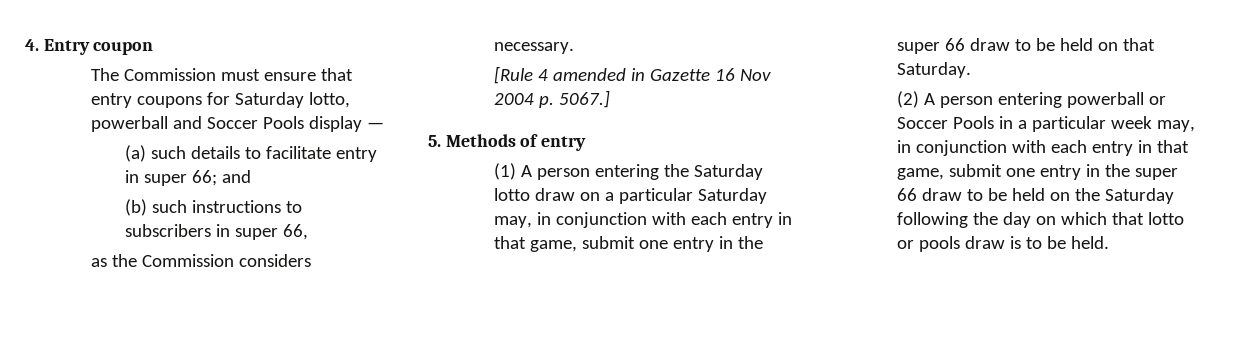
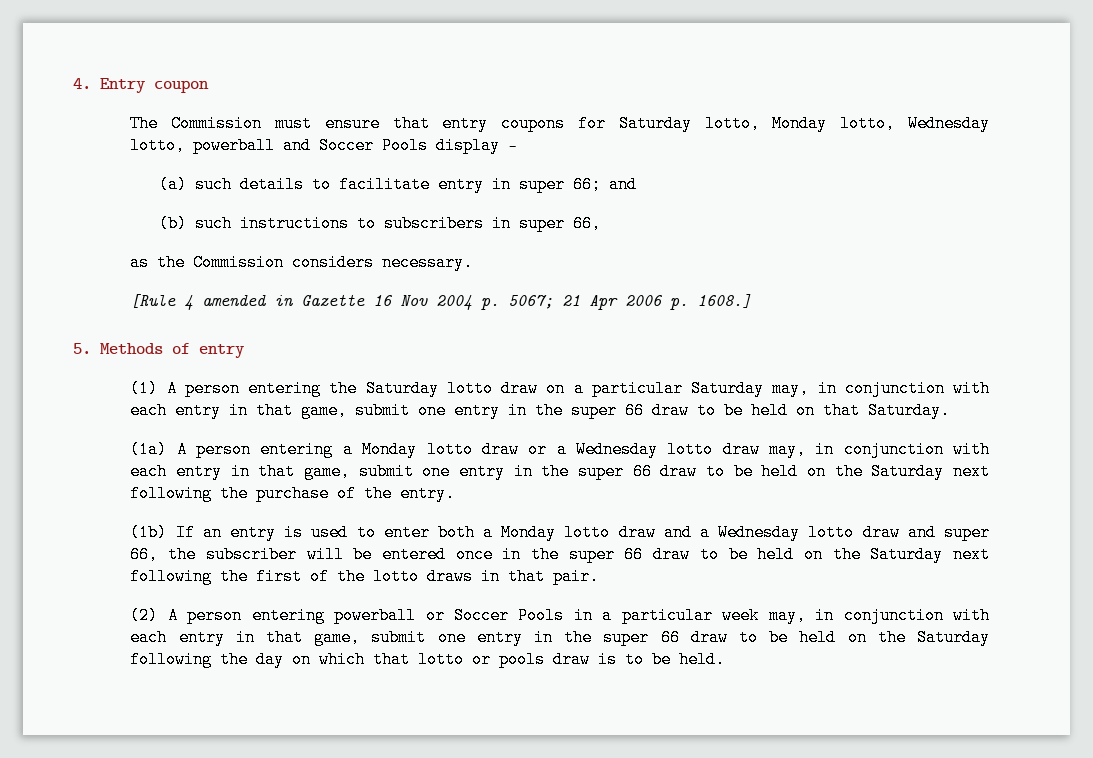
- The Commission must ensure that entry coupons for Saturday lotto, powerball and Soccer Pools display —
+ The Commission must ensure that entry coupons for Saturday lotto, Monday lotto, Wednesday lotto, powerball and Soccer Pools display —
- [Rule 4 amended in Gazette 16 Nov 2004 p. 5067.]
+ [Rule 4 amended in Gazette 16 Nov 2004 p. 5067; 21 Apr 2006 p. 1608.]
+ (1a) A person entering a Monday lotto draw or a Wednesday lotto draw may, in conjunction with each entry in that game, submit one entry in the super 66 draw to be held on the Saturday next following the purchase of the entry.
+ (1b) If an entry is used to enter both a Monday lotto draw and a Wednesday lotto draw and super 66, the subscriber will be entered once in the super 66 draw to be held on the Saturday next following the first of the lotto draws in that pair.

